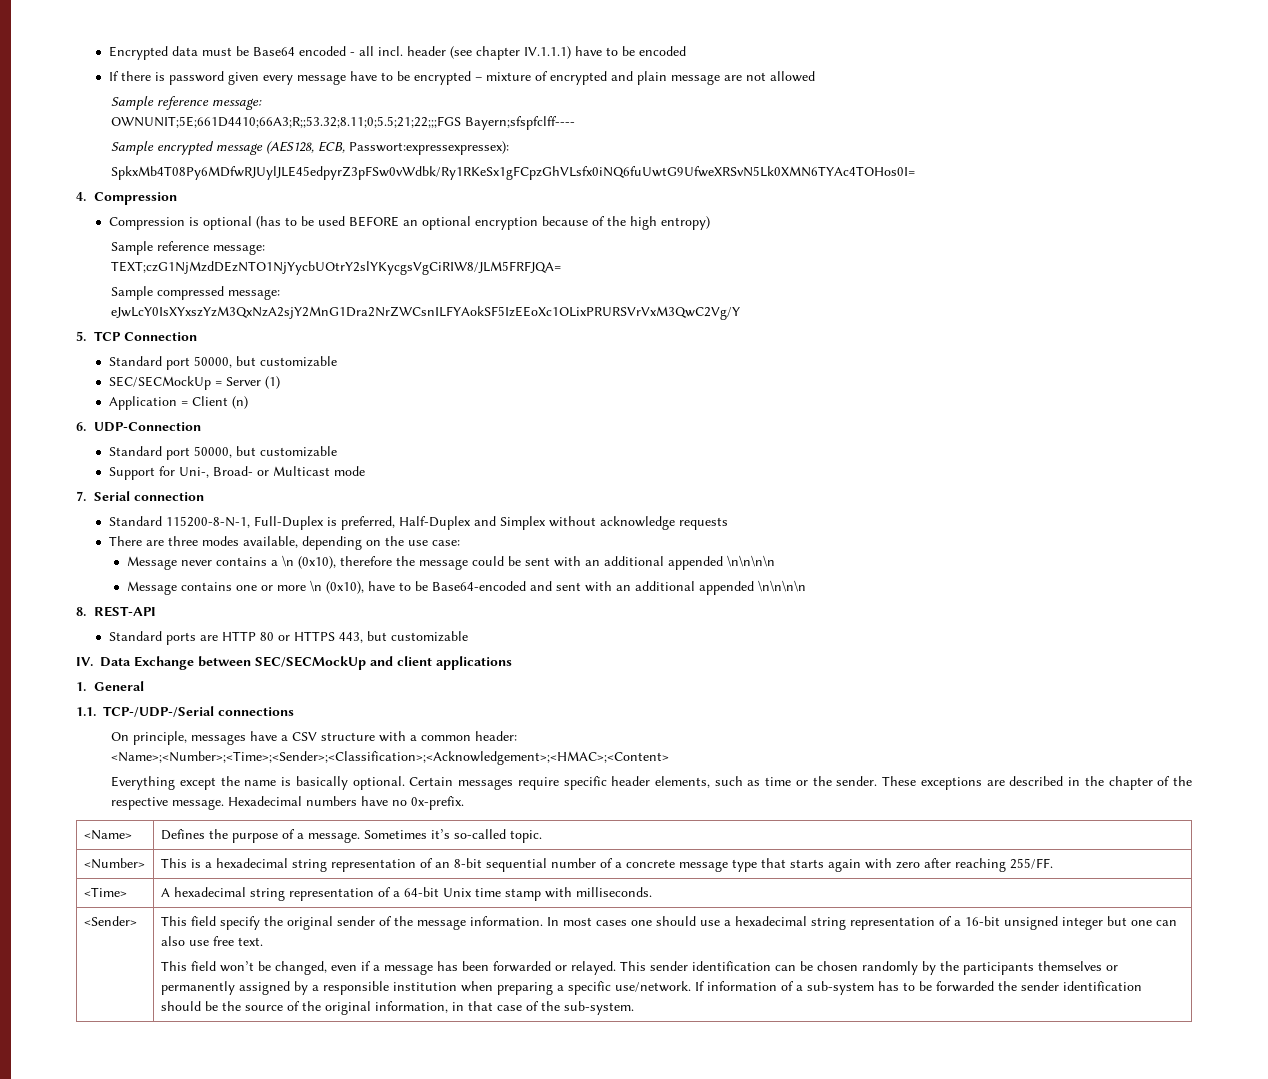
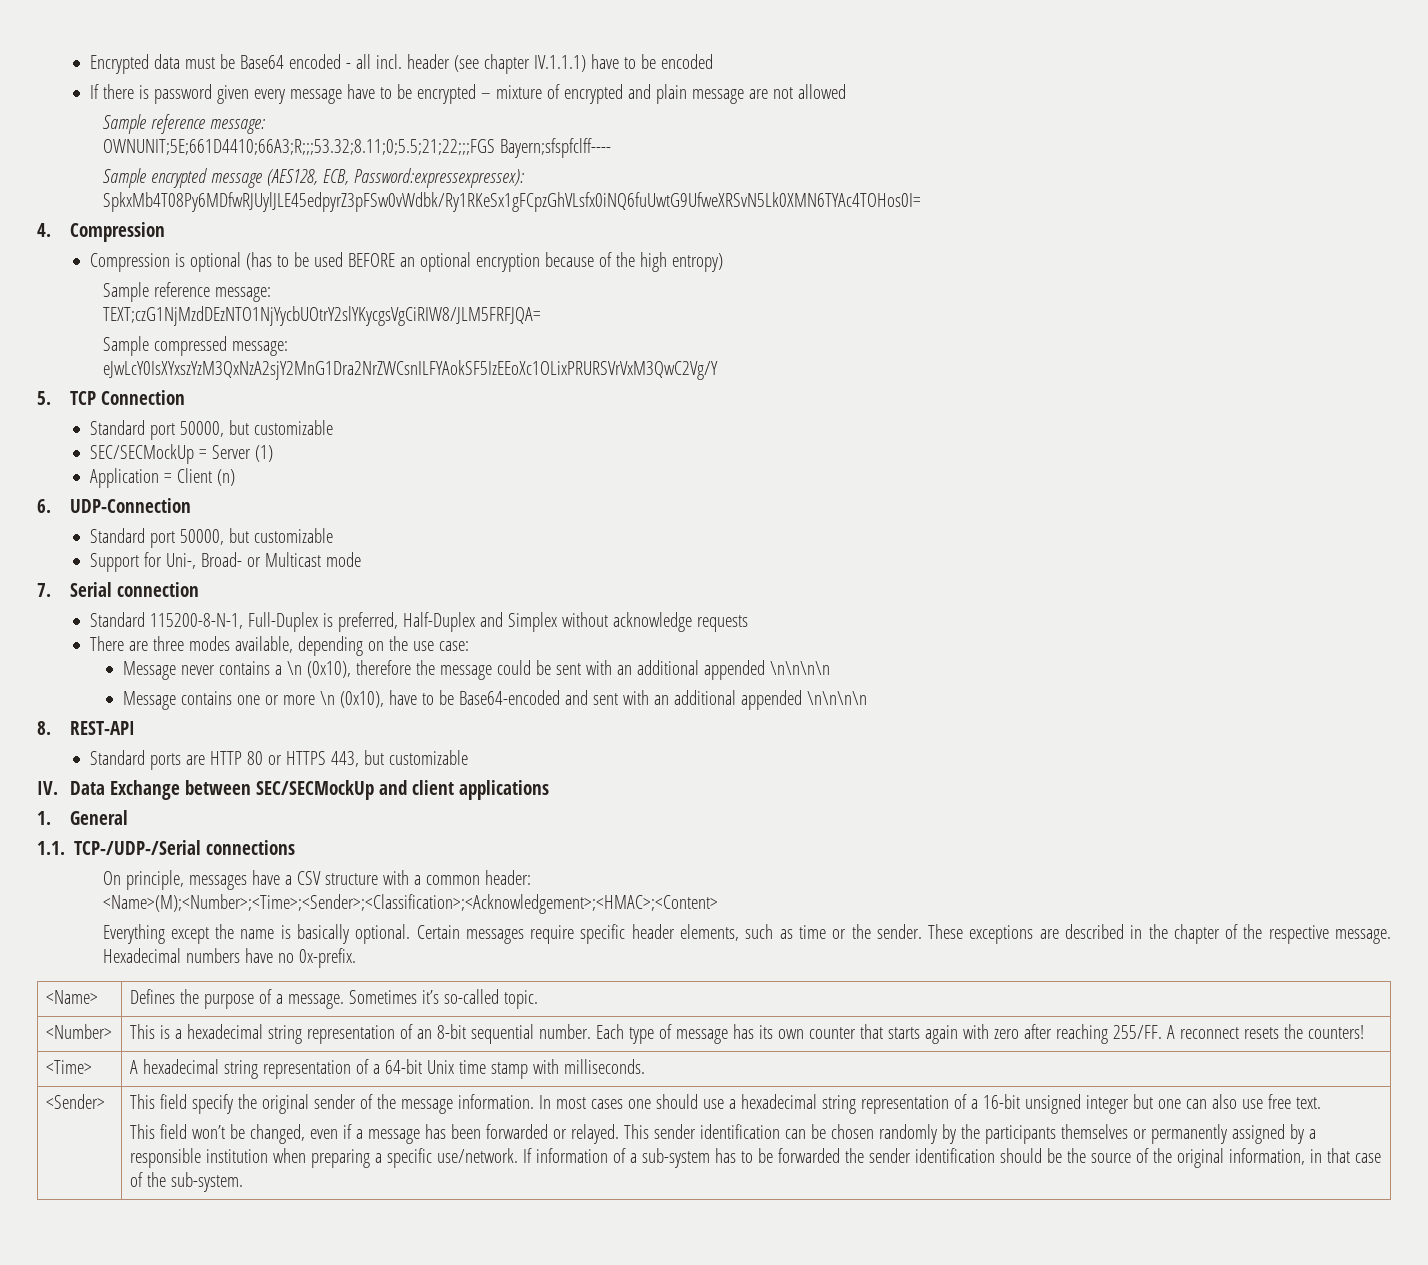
- OWNUNIT;5E;661D4410;66A3;R;;53.32;8.11;0;5.5;21;22;;;FGS Bayern;sfspfclff----
+ OWNUNIT;5E;661D4410;66A3;R;;;53.32;8.11;0;5.5;21;22;;;FGS Bayern;sfspfclff----
- Sample encrypted message (AES128, ECB, Passwort:expressexpressex):
+ Sample encrypted message (AES128, ECB, Password:expressexpressex):
- <Name>;<Number>;<Time>;<Sender>;<Classification>;<Acknowledgement>;<HMAC>;<Content>
+ <Name>(M);<Number>;<Time>;<Sender>;<Classification>;<Acknowledgement>;<HMAC>;<Content>
- <Number> | This is a hexadecimal string representation of an 8-bit sequential number of a concrete message type that starts again with zero after reaching 255/FF.
+ <Number> | This is a hexadecimal string representation of an 8-bit sequential number. Each type of message has its own counter that starts again with zero after reaching 255/FF. A reconnect resets the counters!

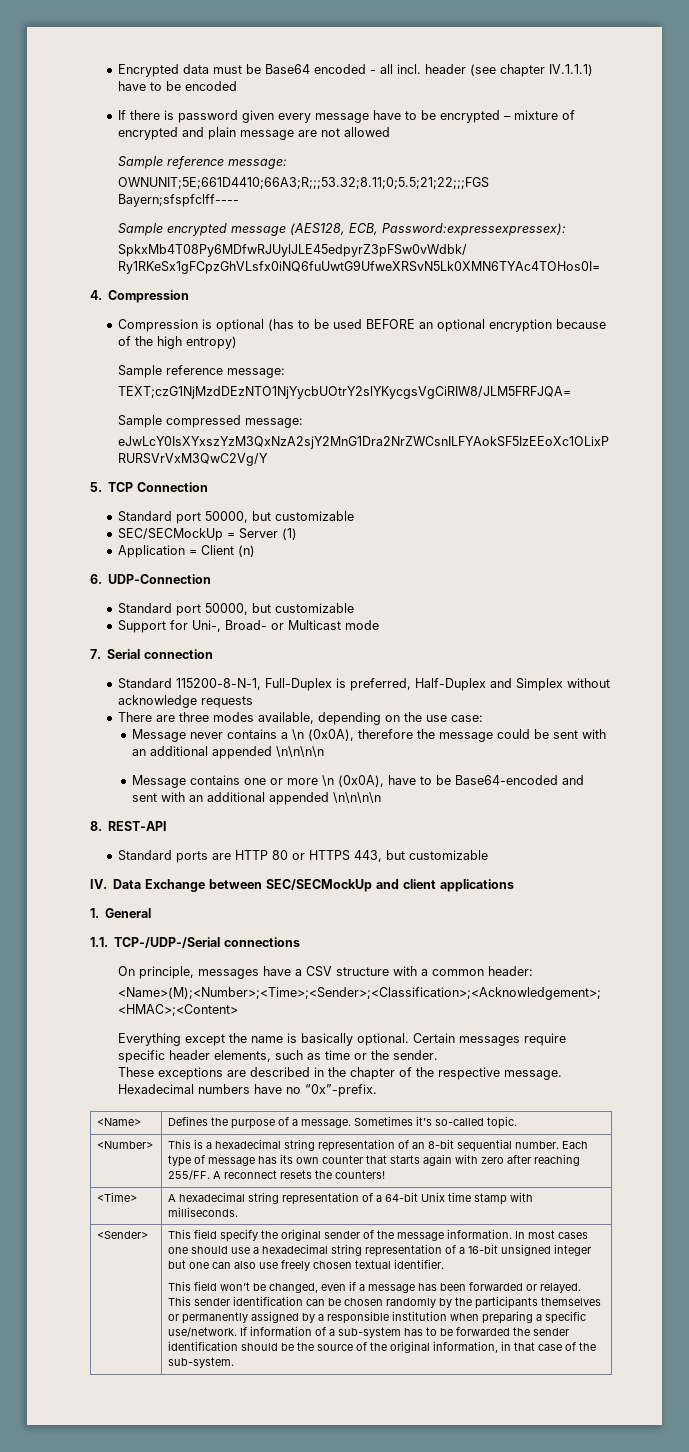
- Message never contains a \n (0x10), therefore the message could be sent with an additional appended \n\n\n\n
+ Message never contains a \n (0x0A), therefore the message could be sent with an additional appended \n\n\n\n
- Message contains one or more \n (0x10), have to be Base64-encoded and sent with an additional appended \n\n\n\n
+ Message contains one or more \n (0x0A), have to be Base64-encoded and sent with an additional appended \n\n\n\n
- Certain messages require specific header elements, such as time or the sender. These exceptions are described in the chapter of the respective message.
+ Certain messages require specific header elements, such as time or the sender.
+ These exceptions are described in the chapter of the respective message.
- Hexadecimal numbers have no 0x-prefix.
+ Hexadecimal numbers have no “0x”-prefix.
- In most cases one should use a hexadecimal string representation of a 16-bit unsigned integer but one can also use free text.
+ In most cases one should use a hexadecimal string representation of a 16-bit unsigned integer but one can also use freely chosen textual identifier.

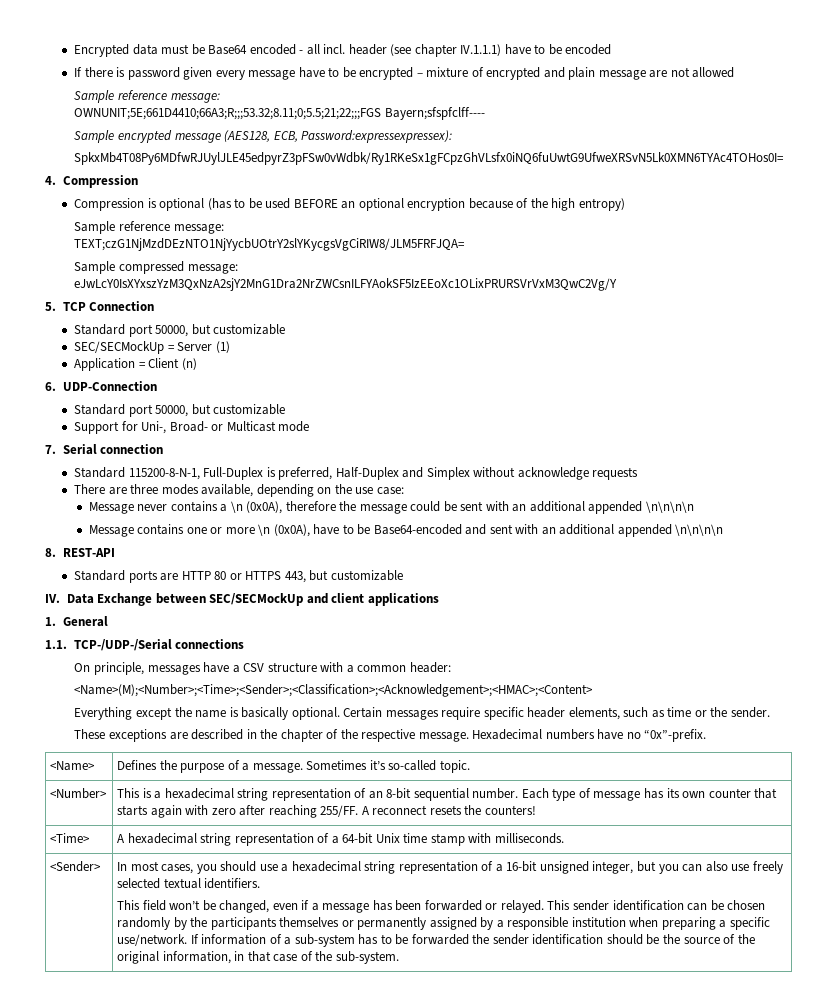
- This field specify the original sender of the message information. In most cases one should use a hexadecimal string representation of a 16-bit unsigned integer but one can also use freely chosen textual identifier.
+ In most cases, you should use a hexadecimal string representation of a 16-bit unsigned integer, but you can also use freely selected textual identifiers.

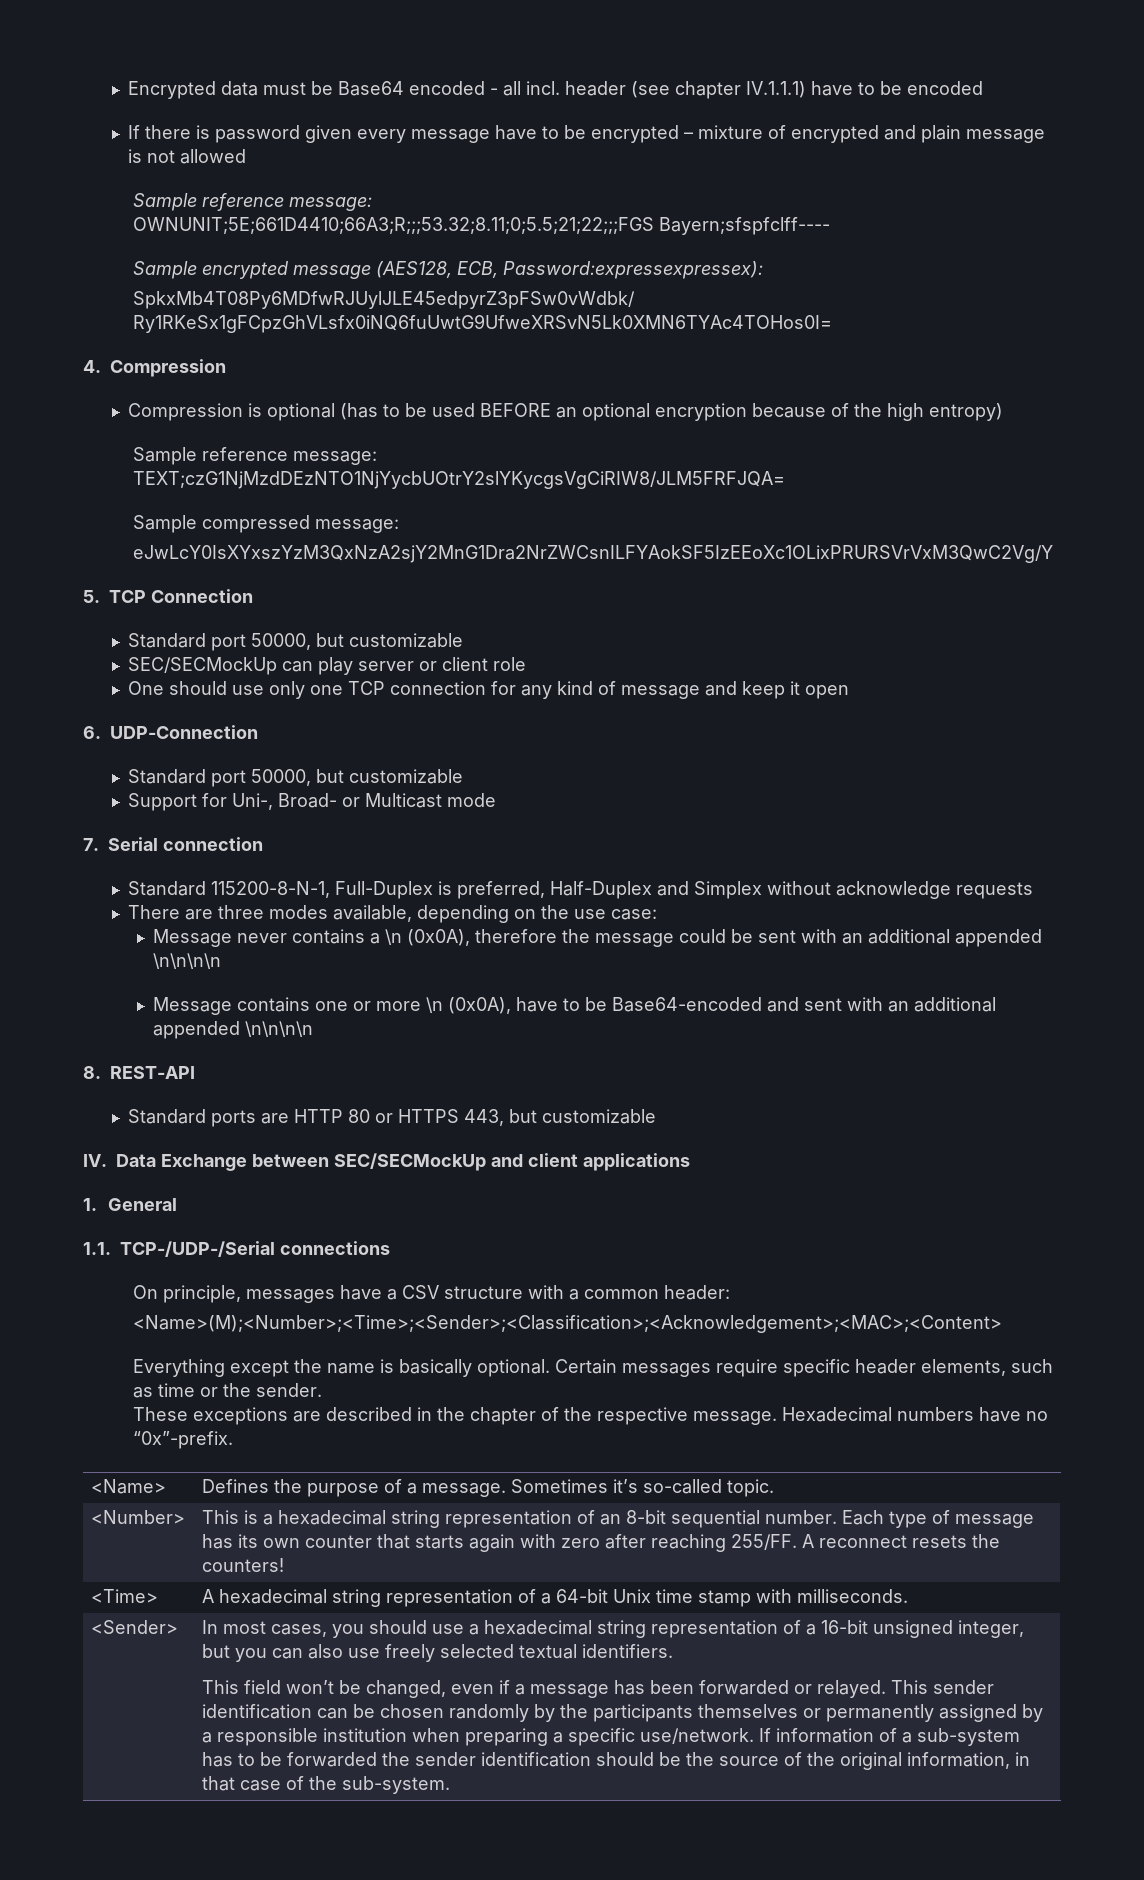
- If there is password given every message have to be encrypted – mixture of encrypted and plain message are not allowed
+ If there is password given every message have to be encrypted – mixture of encrypted and plain message is not allowed
- SEC/SECMockUp = Server (1)
- Application = Client (n)
+ SEC/SECMockUp can play server or client role
+ One should use only one TCP connection for any kind of message and keep it open
- <Name>(M);<Number>;<Time>;<Sender>;<Classification>;<Acknowledgement>;<HMAC>;<Content>
+ <Name>(M);<Number>;<Time>;<Sender>;<Classification>;<Acknowledgement>;<MAC>;<Content>

